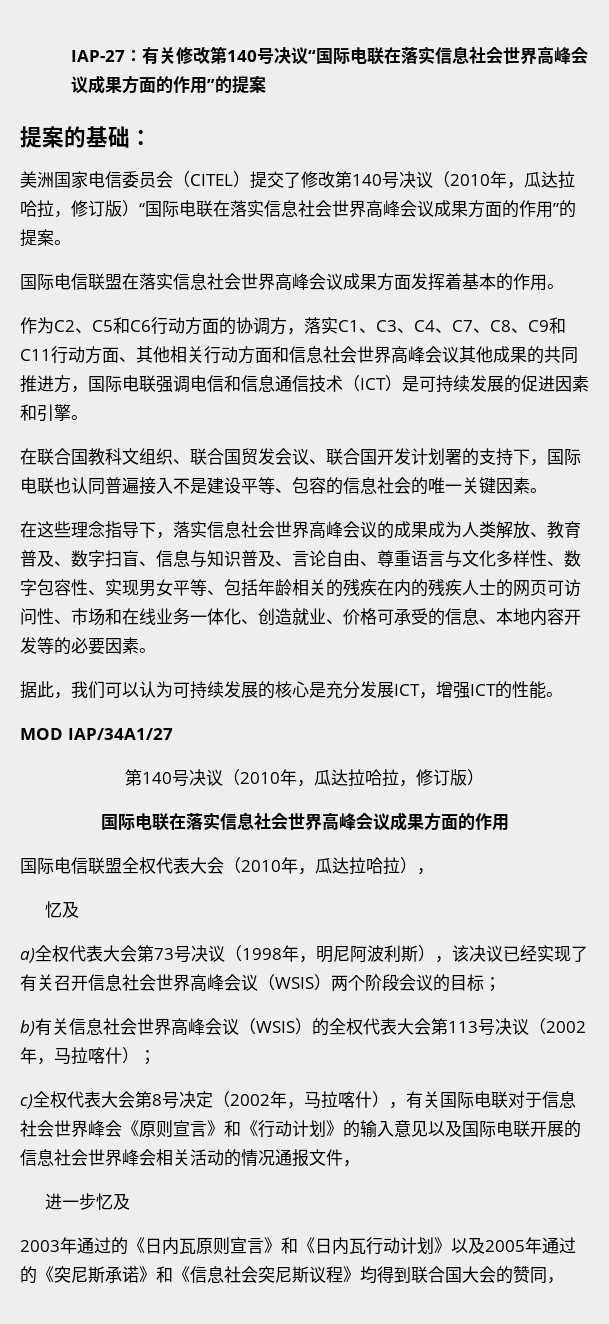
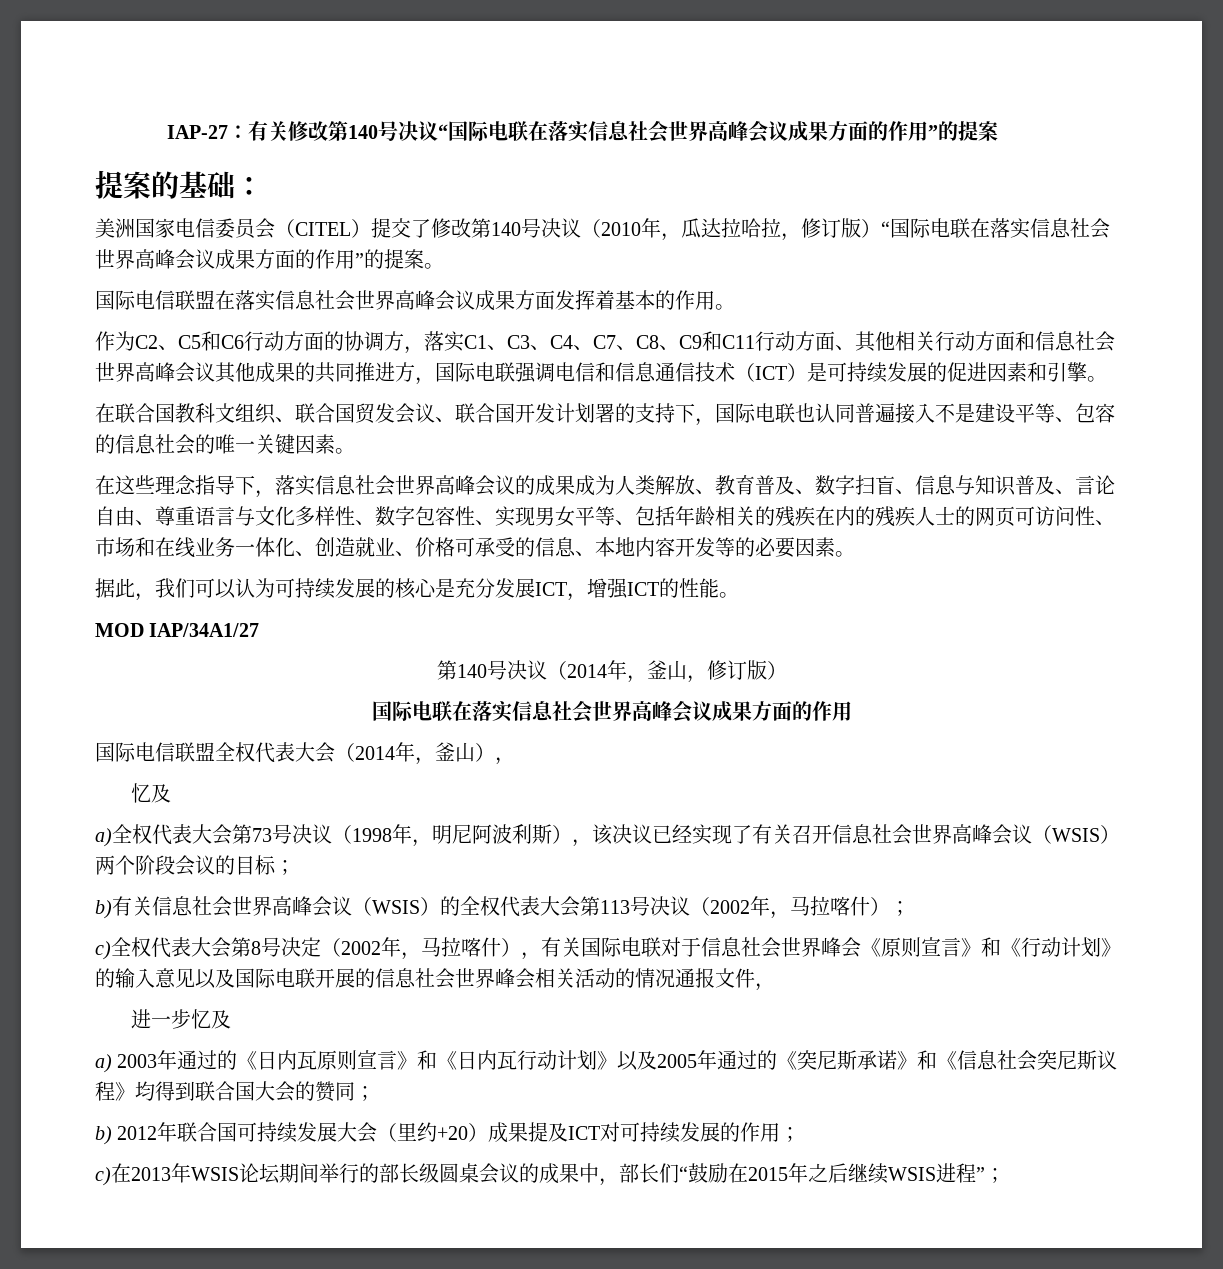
  MOD IAP/34A1/27
- 第140号决议（2010年，瓜达拉哈拉，修订版）
+ 第140号决议（2014年，釜山，修订版）
- 国际电信联盟全权代表大会（2010年，瓜达拉哈拉），
+ 国际电信联盟全权代表大会（2014年，釜山），
- 2003年通过的《日内瓦原则宣言》和《日内瓦行动计划》以及2005年通过的《突尼斯承诺》和《信息社会突尼斯议程》均得到联合国大会的赞同，
+ a) 2003年通过的《日内瓦原则宣言》和《日内瓦行动计划》以及2005年通过的《突尼斯承诺》和《信息社会突尼斯议程》均得到联合国大会的赞同；
+ b) 2012年联合国可持续发展大会（里约+20）成果提及ICT对可持续发展的作用；
+ c)在2013年WSIS论坛期间举行的部长级圆桌会议的成果中，部长们“鼓励在2015年之后继续WSIS进程”；

